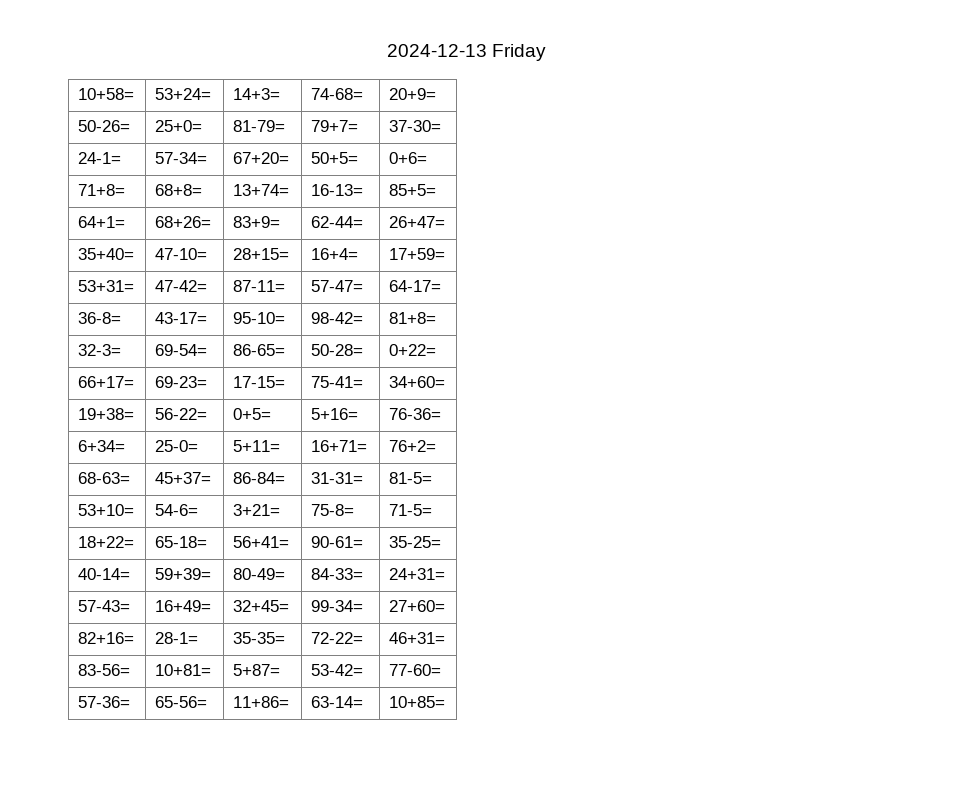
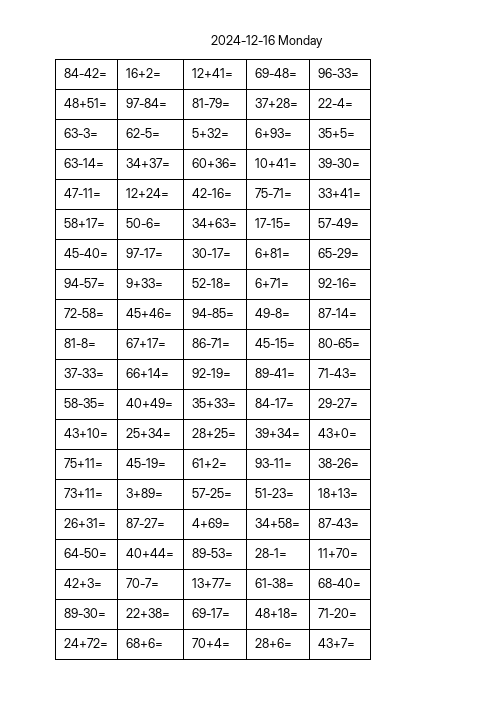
- 2024-12-13 Friday
- 10+58= | 53+24= | 14+3= | 74-68= | 20+9=
- 50-26= | 25+0= | 81-79= | 79+7= | 37-30=
- 24-1= | 57-34= | 67+20= | 50+5= | 0+6=
- 71+8= | 68+8= | 13+74= | 16-13= | 85+5=
- 64+1= | 68+26= | 83+9= | 62-44= | 26+47=
- 35+40= | 47-10= | 28+15= | 16+4= | 17+59=
- 53+31= | 47-42= | 87-11= | 57-47= | 64-17=
- 36-8= | 43-17= | 95-10= | 98-42= | 81+8=
- 32-3= | 69-54= | 86-65= | 50-28= | 0+22=
- 66+17= | 69-23= | 17-15= | 75-41= | 34+60=
- 19+38= | 56-22= | 0+5= | 5+16= | 76-36=
- 6+34= | 25-0= | 5+11= | 16+71= | 76+2=
- 68-63= | 45+37= | 86-84= | 31-31= | 81-5=
- 53+10= | 54-6= | 3+21= | 75-8= | 71-5=
- 18+22= | 65-18= | 56+41= | 90-61= | 35-25=
- 40-14= | 59+39= | 80-49= | 84-33= | 24+31=
- 57-43= | 16+49= | 32+45= | 99-34= | 27+60=
- 82+16= | 28-1= | 35-35= | 72-22= | 46+31=
- 83-56= | 10+81= | 5+87= | 53-42= | 77-60=
- 57-36= | 65-56= | 11+86= | 63-14= | 10+85=
+ 2024-12-16 Monday
+ 84-42= | 16+2= | 12+41= | 69-48= | 96-33=
+ 48+51= | 97-84= | 81-79= | 37+28= | 22-4=
+ 63-3= | 62-5= | 5+32= | 6+93= | 35+5=
+ 63-14= | 34+37= | 60+36= | 10+41= | 39-30=
+ 47-11= | 12+24= | 42-16= | 75-71= | 33+41=
+ 58+17= | 50-6= | 34+63= | 17-15= | 57-49=
+ 45-40= | 97-17= | 30-17= | 6+81= | 65-29=
+ 94-57= | 9+33= | 52-18= | 6+71= | 92-16=
+ 72-58= | 45+46= | 94-85= | 49-8= | 87-14=
+ 81-8= | 67+17= | 86-71= | 45-15= | 80-65=
+ 37-33= | 66+14= | 92-19= | 89-41= | 71-43=
+ 58-35= | 40+49= | 35+33= | 84-17= | 29-27=
+ 43+10= | 25+34= | 28+25= | 39+34= | 43+0=
+ 75+11= | 45-19= | 61+2= | 93-11= | 38-26=
+ 73+11= | 3+89= | 57-25= | 51-23= | 18+13=
+ 26+31= | 87-27= | 4+69= | 34+58= | 87-43=
+ 64-50= | 40+44= | 89-53= | 28-1= | 11+70=
+ 42+3= | 70-7= | 13+77= | 61-38= | 68-40=
+ 89-30= | 22+38= | 69-17= | 48+18= | 71-20=
+ 24+72= | 68+6= | 70+4= | 28+6= | 43+7=

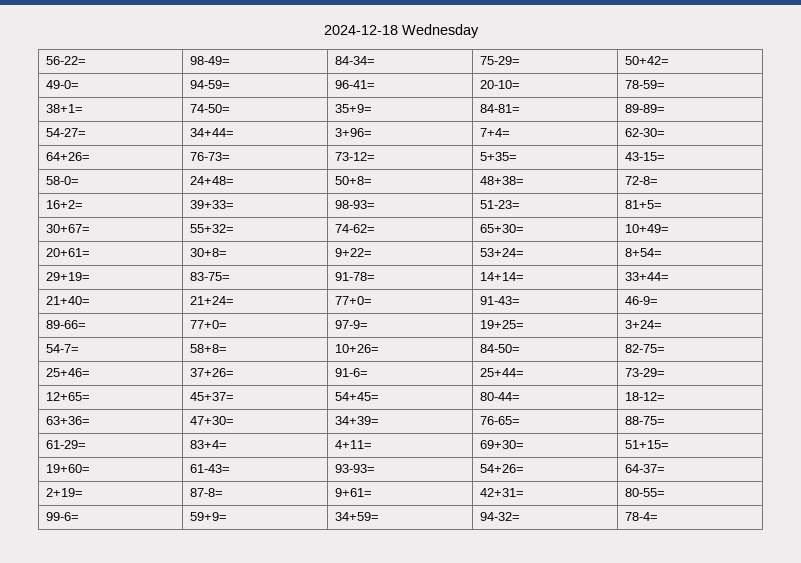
- 2024-12-16 Monday
- 84-42= | 16+2= | 12+41= | 69-48= | 96-33=
- 48+51= | 97-84= | 81-79= | 37+28= | 22-4=
- 63-3= | 62-5= | 5+32= | 6+93= | 35+5=
- 63-14= | 34+37= | 60+36= | 10+41= | 39-30=
- 47-11= | 12+24= | 42-16= | 75-71= | 33+41=
- 58+17= | 50-6= | 34+63= | 17-15= | 57-49=
- 45-40= | 97-17= | 30-17= | 6+81= | 65-29=
- 94-57= | 9+33= | 52-18= | 6+71= | 92-16=
- 72-58= | 45+46= | 94-85= | 49-8= | 87-14=
- 81-8= | 67+17= | 86-71= | 45-15= | 80-65=
- 37-33= | 66+14= | 92-19= | 89-41= | 71-43=
- 58-35= | 40+49= | 35+33= | 84-17= | 29-27=
- 43+10= | 25+34= | 28+25= | 39+34= | 43+0=
- 75+11= | 45-19= | 61+2= | 93-11= | 38-26=
- 73+11= | 3+89= | 57-25= | 51-23= | 18+13=
- 26+31= | 87-27= | 4+69= | 34+58= | 87-43=
- 64-50= | 40+44= | 89-53= | 28-1= | 11+70=
- 42+3= | 70-7= | 13+77= | 61-38= | 68-40=
- 89-30= | 22+38= | 69-17= | 48+18= | 71-20=
- 24+72= | 68+6= | 70+4= | 28+6= | 43+7=
+ 2024-12-18 Wednesday
+ 56-22= | 98-49= | 84-34= | 75-29= | 50+42=
+ 49-0= | 94-59= | 96-41= | 20-10= | 78-59=
+ 38+1= | 74-50= | 35+9= | 84-81= | 89-89=
+ 54-27= | 34+44= | 3+96= | 7+4= | 62-30=
+ 64+26= | 76-73= | 73-12= | 5+35= | 43-15=
+ 58-0= | 24+48= | 50+8= | 48+38= | 72-8=
+ 16+2= | 39+33= | 98-93= | 51-23= | 81+5=
+ 30+67= | 55+32= | 74-62= | 65+30= | 10+49=
+ 20+61= | 30+8= | 9+22= | 53+24= | 8+54=
+ 29+19= | 83-75= | 91-78= | 14+14= | 33+44=
+ 21+40= | 21+24= | 77+0= | 91-43= | 46-9=
+ 89-66= | 77+0= | 97-9= | 19+25= | 3+24=
+ 54-7= | 58+8= | 10+26= | 84-50= | 82-75=
+ 25+46= | 37+26= | 91-6= | 25+44= | 73-29=
+ 12+65= | 45+37= | 54+45= | 80-44= | 18-12=
+ 63+36= | 47+30= | 34+39= | 76-65= | 88-75=
+ 61-29= | 83+4= | 4+11= | 69+30= | 51+15=
+ 19+60= | 61-43= | 93-93= | 54+26= | 64-37=
+ 2+19= | 87-8= | 9+61= | 42+31= | 80-55=
+ 99-6= | 59+9= | 34+59= | 94-32= | 78-4=

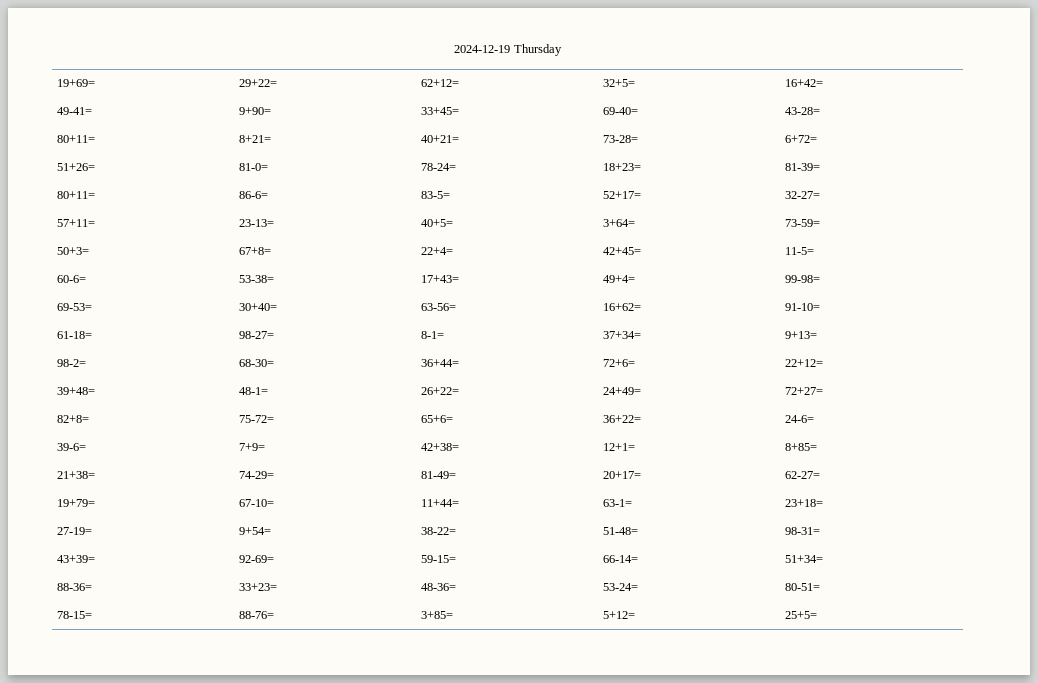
- 2024-12-18 Wednesday
- 56-22= | 98-49= | 84-34= | 75-29= | 50+42=
- 49-0= | 94-59= | 96-41= | 20-10= | 78-59=
- 38+1= | 74-50= | 35+9= | 84-81= | 89-89=
- 54-27= | 34+44= | 3+96= | 7+4= | 62-30=
- 64+26= | 76-73= | 73-12= | 5+35= | 43-15=
- 58-0= | 24+48= | 50+8= | 48+38= | 72-8=
- 16+2= | 39+33= | 98-93= | 51-23= | 81+5=
- 30+67= | 55+32= | 74-62= | 65+30= | 10+49=
- 20+61= | 30+8= | 9+22= | 53+24= | 8+54=
- 29+19= | 83-75= | 91-78= | 14+14= | 33+44=
- 21+40= | 21+24= | 77+0= | 91-43= | 46-9=
- 89-66= | 77+0= | 97-9= | 19+25= | 3+24=
- 54-7= | 58+8= | 10+26= | 84-50= | 82-75=
- 25+46= | 37+26= | 91-6= | 25+44= | 73-29=
- 12+65= | 45+37= | 54+45= | 80-44= | 18-12=
- 63+36= | 47+30= | 34+39= | 76-65= | 88-75=
- 61-29= | 83+4= | 4+11= | 69+30= | 51+15=
- 19+60= | 61-43= | 93-93= | 54+26= | 64-37=
- 2+19= | 87-8= | 9+61= | 42+31= | 80-55=
- 99-6= | 59+9= | 34+59= | 94-32= | 78-4=
+ 2024-12-19 Thursday
+ 19+69= | 29+22= | 62+12= | 32+5= | 16+42=
+ 49-41= | 9+90= | 33+45= | 69-40= | 43-28=
+ 80+11= | 8+21= | 40+21= | 73-28= | 6+72=
+ 51+26= | 81-0= | 78-24= | 18+23= | 81-39=
+ 80+11= | 86-6= | 83-5= | 52+17= | 32-27=
+ 57+11= | 23-13= | 40+5= | 3+64= | 73-59=
+ 50+3= | 67+8= | 22+4= | 42+45= | 11-5=
+ 60-6= | 53-38= | 17+43= | 49+4= | 99-98=
+ 69-53= | 30+40= | 63-56= | 16+62= | 91-10=
+ 61-18= | 98-27= | 8-1= | 37+34= | 9+13=
+ 98-2= | 68-30= | 36+44= | 72+6= | 22+12=
+ 39+48= | 48-1= | 26+22= | 24+49= | 72+27=
+ 82+8= | 75-72= | 65+6= | 36+22= | 24-6=
+ 39-6= | 7+9= | 42+38= | 12+1= | 8+85=
+ 21+38= | 74-29= | 81-49= | 20+17= | 62-27=
+ 19+79= | 67-10= | 11+44= | 63-1= | 23+18=
+ 27-19= | 9+54= | 38-22= | 51-48= | 98-31=
+ 43+39= | 92-69= | 59-15= | 66-14= | 51+34=
+ 88-36= | 33+23= | 48-36= | 53-24= | 80-51=
+ 78-15= | 88-76= | 3+85= | 5+12= | 25+5=

